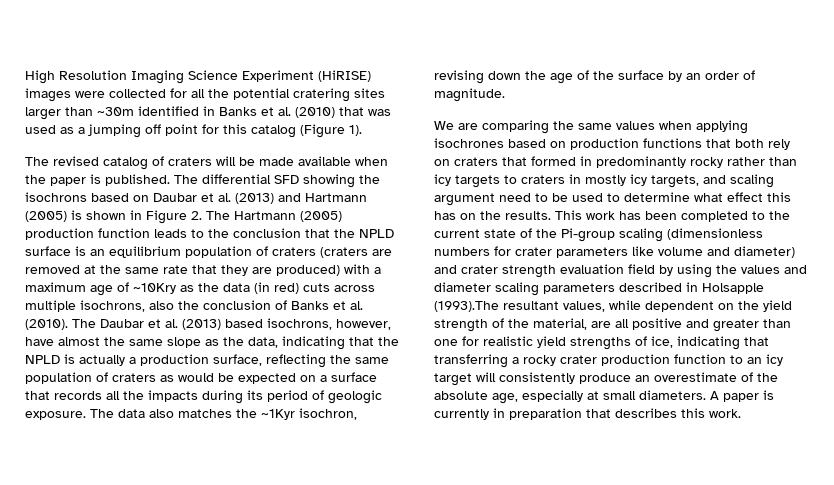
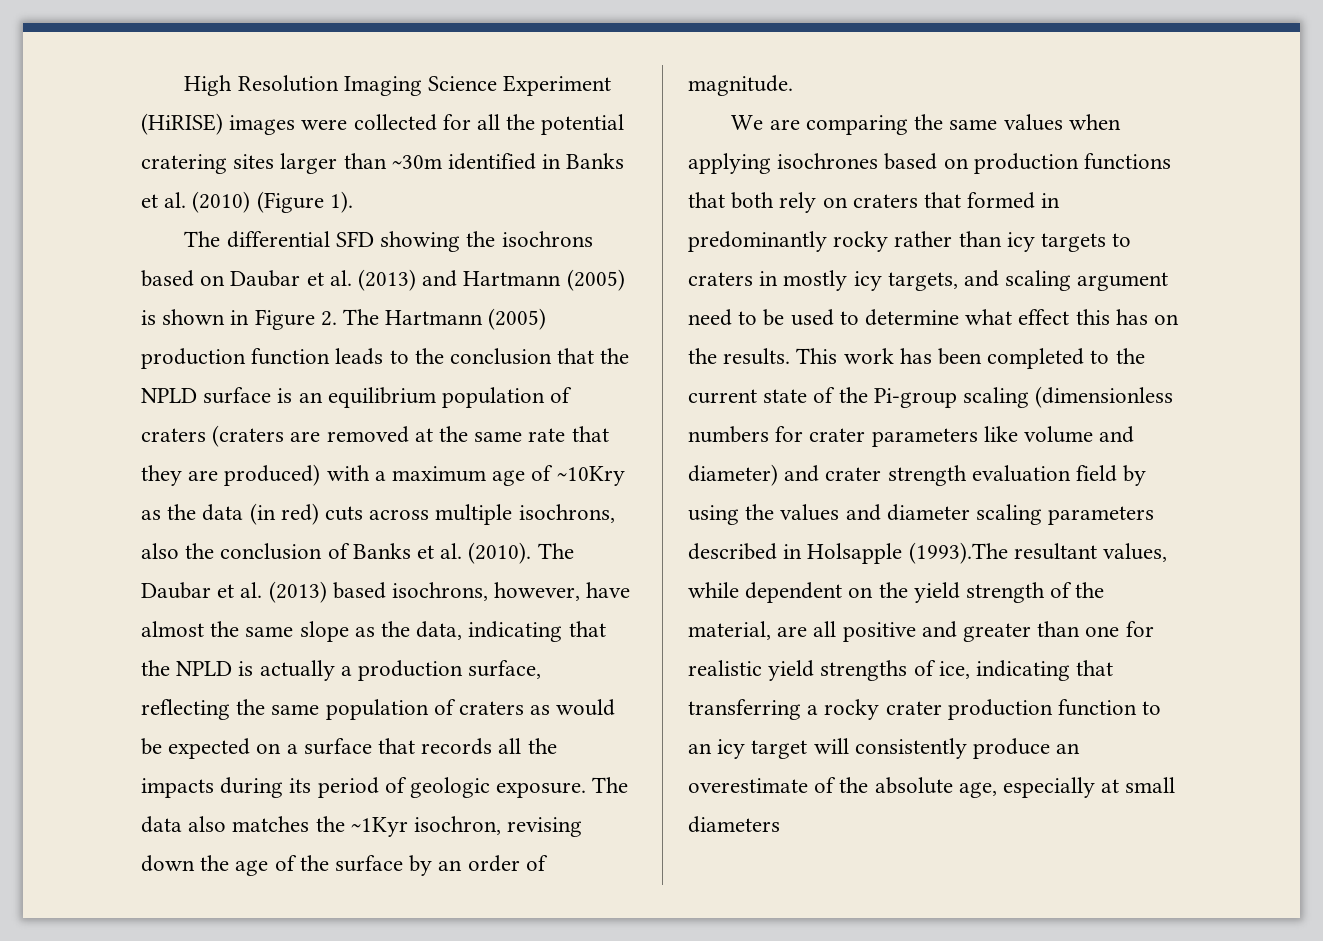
- High Resolution Imaging Science Experiment (HiRISE) images were collected for all the potential cratering sites larger than ~30m identified in Banks et al. (2010) that was used as a jumping off point for this catalog (Figure 1).
- The revised catalog of craters will be made available when the paper is published. The differential SFD showing the isochrons based on Daubar et al. (2013) and Hartmann (2005) is shown in Figure 2. The Hartmann (2005) production function leads to the conclusion that the NPLD surface is an equilibrium population of craters (craters are removed at the same rate that they are produced) with a maximum age of ~10Kry as the data (in red) cuts across multiple isochrons, also the conclusion of Banks et al. (2010).
+ High Resolution Imaging Science Experiment (HiRISE) images were collected for all the potential cratering sites larger than ~30m identified in Banks et al. (2010) (Figure 1).
+ The differential SFD showing the isochrons based on Daubar et al. (2013) and Hartmann (2005) is shown in Figure 2. The Hartmann (2005) production function leads to the conclusion that the NPLD surface is an equilibrium population of craters (craters are removed at the same rate that they are produced) with a maximum age of ~10Kry as the data (in red) cuts across multiple isochrons, also the conclusion of Banks et al. (2010).
- This work has been completed to the current state of the Pi-group scaling (dimensionless numbers for crater parameters like volume and diameter) and crater strength evaluation field by using the values and diameter scaling parameters described in Holsapple (1993).The resultant values, while dependent on the yield strength of the material, are all positive and greater than one for realistic yield strengths of ice, indicating that transferring a rocky crater production function to an icy target will consistently produce an overestimate of the absolute age, especially at small diameters. A paper is currently in preparation that describes this work.
+ This work has been completed to the current state of the Pi-group scaling (dimensionless numbers for crater parameters like volume and diameter) and crater strength evaluation field by using the values and diameter scaling parameters described in Holsapple (1993).The resultant values, while dependent on the yield strength of the material, are all positive and greater than one for realistic yield strengths of ice, indicating that transferring a rocky crater production function to an icy target will consistently produce an overestimate of the absolute age, especially at small diameters

